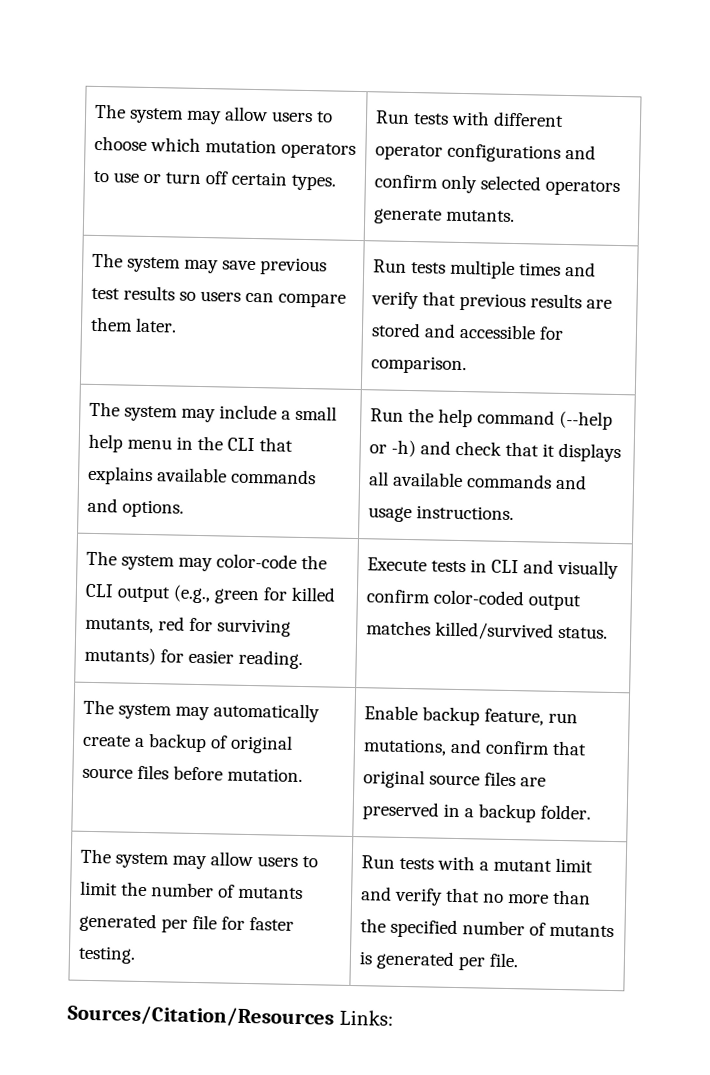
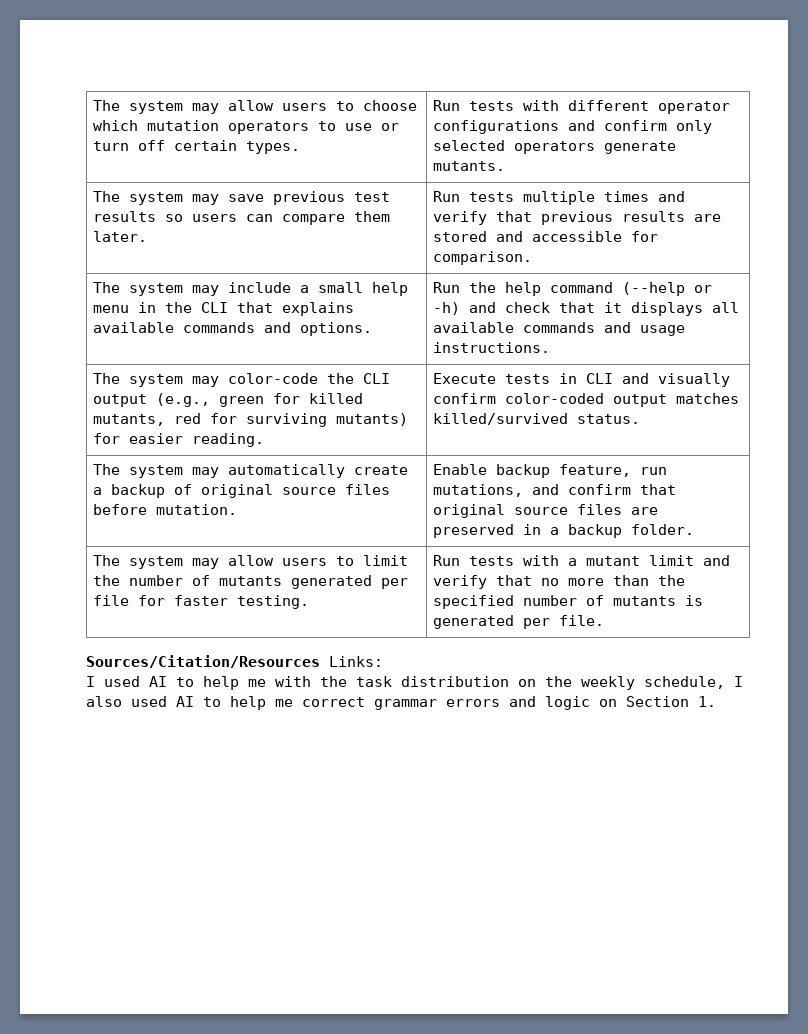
+ I used AI to help me with the task distribution on the weekly schedule, I also used AI to help me correct grammar errors and logic on Section 1.

